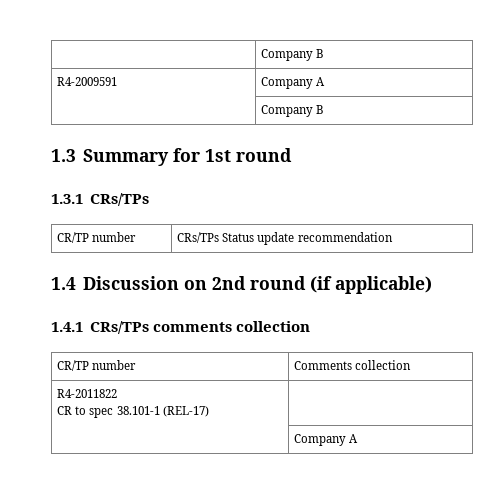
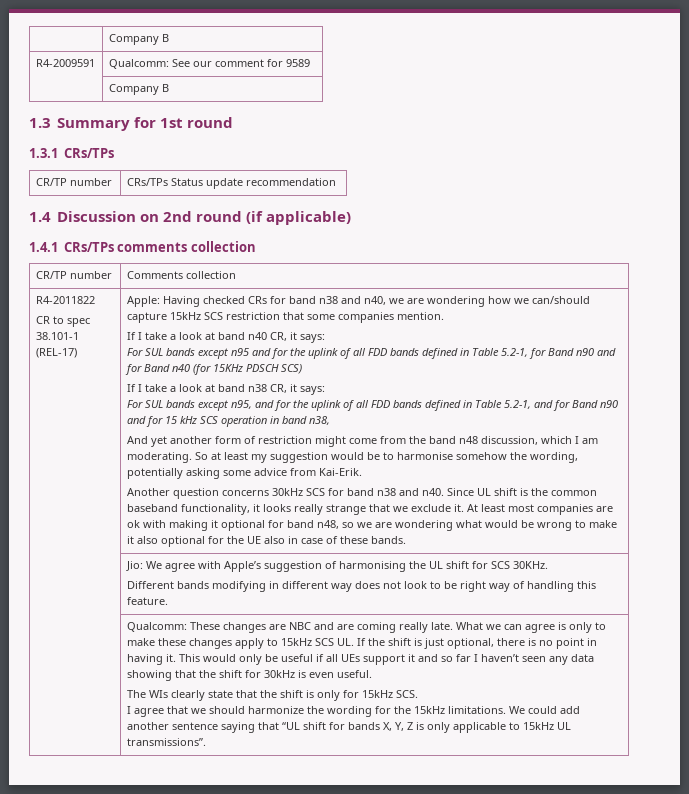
- R4-2009591 | Company A
+ R4-2009591 | Qualcomm: See our comment for 9589
- CR to spec 38.101-1 (REL-17) |
- | Company A
+ CR to spec 38.101-1 (REL-17) | Apple: Having checked CRs for band n38 and n40, we are wondering how we can/should capture 15kHz SCS restriction that some companies mention.
+ If I take a look at band n40 CR, it says:
+ For SUL bands except n95 and for the uplink of all FDD bands defined in Table 5.2-1, for Band n90 and for Band n40 (for 15KHz PDSCH SCS)
+ If I take a look at band n38 CR, it says:
+ For SUL bands except n95, and for the uplink of all FDD bands defined in Table 5.2-1, and for Band n90 and for 15 kHz SCS operation in band n38,
+ And yet another form of restriction might come from the band n48 discussion, which I am moderating. So at least my suggestion would be to harmonise somehow the wording, potentially asking some advice from Kai-Erik.
+ Another question concerns 30kHz SCS for band n38 and n40. Since UL shift is the common baseband functionality, it looks really strange that we exclude it. At least most companies are ok with making it optional for band n48, so we are wondering what would be wrong to make it also optional for the UE also in case of these bands.
+ | Jio: We agree with Apple’s suggestion of harmonising the UL shift for SCS 30KHz.
+ Different bands modifying in different way does not look to be right way of handling this feature.
+ | Qualcomm: These changes are NBC and are coming really late. What we can agree is only to make these changes apply to 15kHz SCS UL. If the shift is just optional, there is no point in having it. This would only be useful if all UEs support it and so far I haven’t seen any data showing that the shift for 30kHz is even useful.
+ The WIs clearly state that the shift is only for 15kHz SCS.
+ I agree that we should harmonize the wording for the 15kHz limitations. We could add another sentence saying that “UL shift for bands X, Y, Z is only applicable to 15kHz UL transmissions”.

